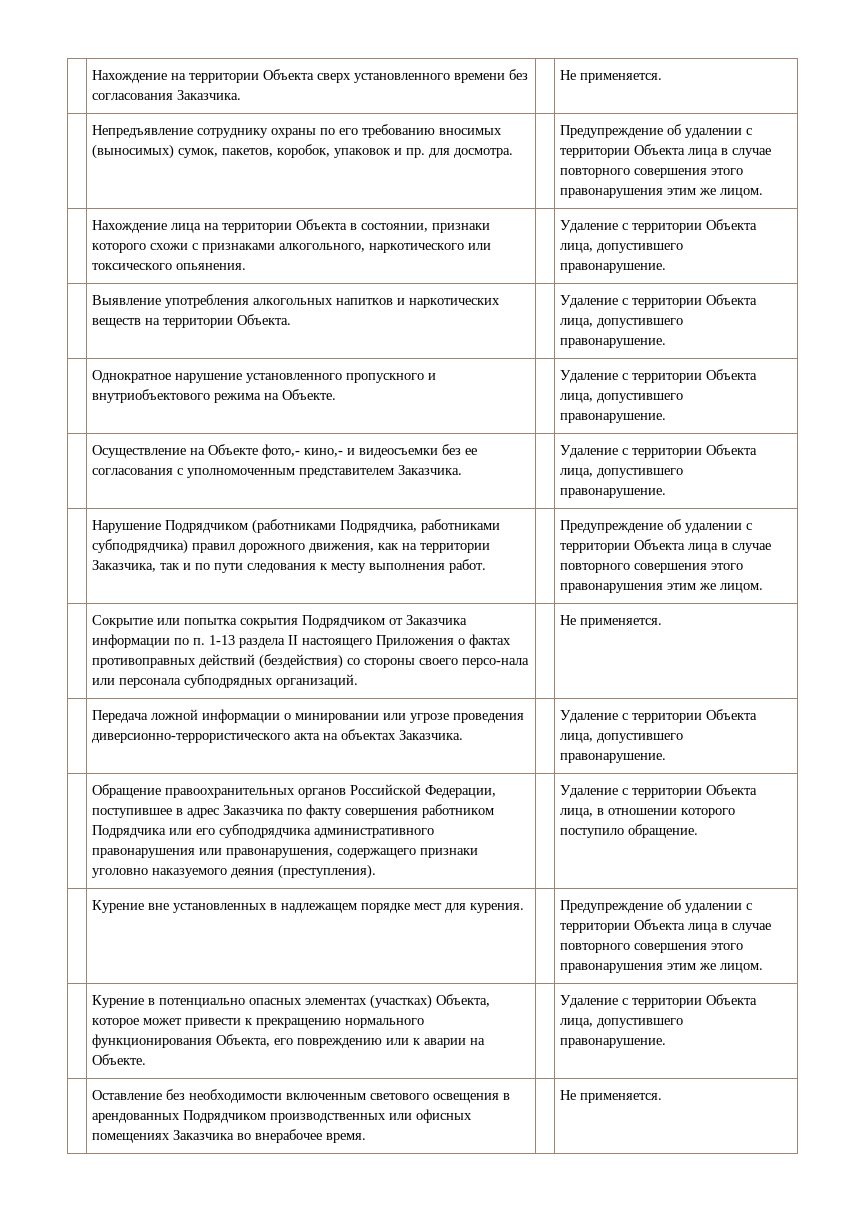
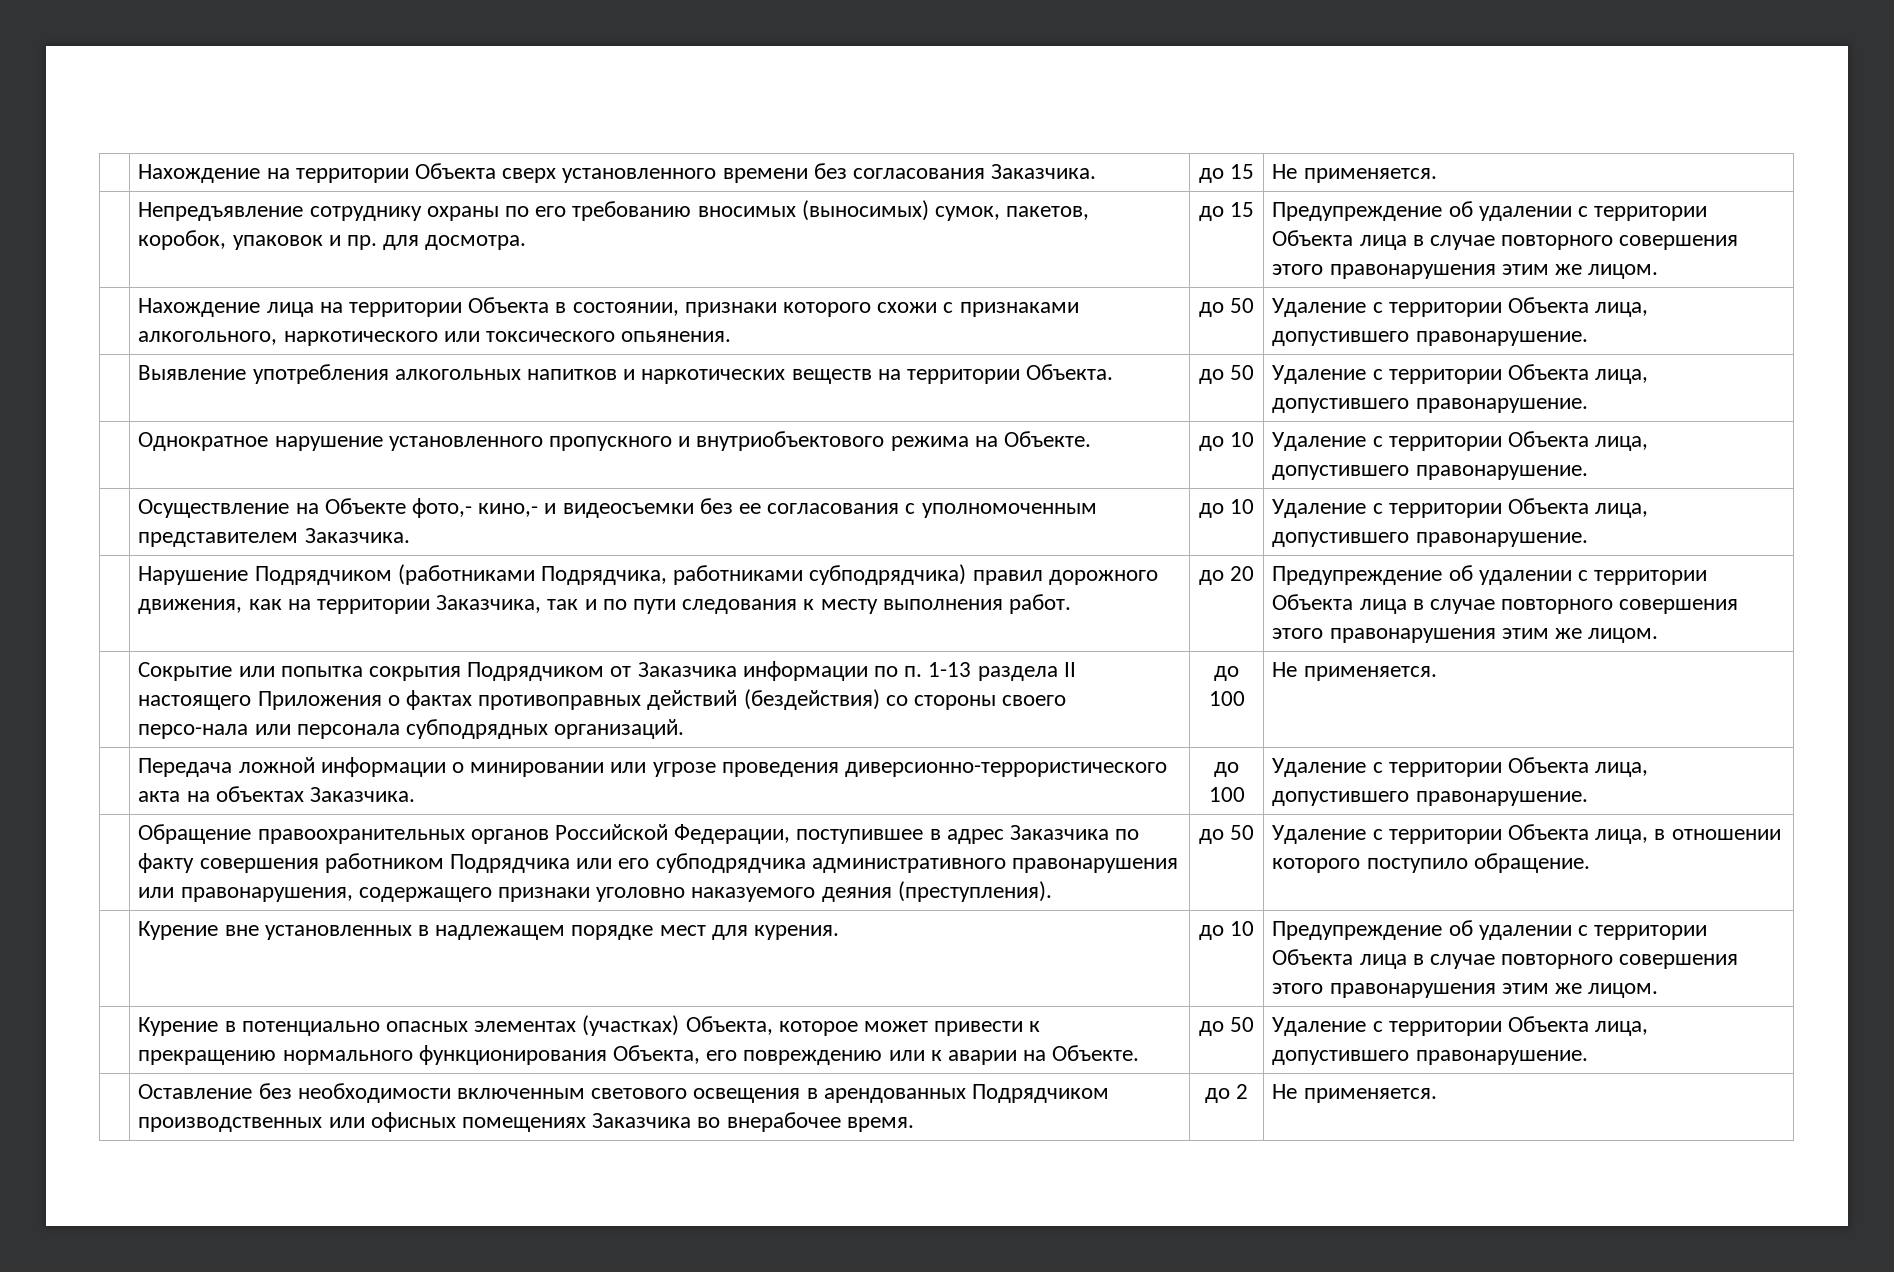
- | Нахождение на территории Объекта сверх установленного времени без согласования Заказчика. | | Не применяется.
+ | Нахождение на территории Объекта сверх установленного времени без согласования Заказчика. | до 15 | Не применяется.
- | Непредъявление сотруднику охраны по его требованию вносимых (выносимых) сумок, пакетов, коробок, упаковок и пр. для досмотра. | | Предупреждение об удалении с территории Объекта лица в случае повторного совершения этого правонарушения этим же лицом.
+ | Непредъявление сотруднику охраны по его требованию вносимых (выносимых) сумок, пакетов, коробок, упаковок и пр. для досмотра. | до 15 | Предупреждение об удалении с территории Объекта лица в случае повторного совершения этого правонарушения этим же лицом.
- | Нахождение лица на территории Объекта в состоянии, признаки которого схожи с признаками алкогольного, наркотического или токсического опьянения. | | Удаление с территории Объекта лица, допустившего правонарушение.
+ | Нахождение лица на территории Объекта в состоянии, признаки которого схожи с признаками алкогольного, наркотического или токсического опьянения. | до 50 | Удаление с территории Объекта лица, допустившего правонарушение.
- | Выявление употребления алкогольных напитков и наркотических веществ на территории Объекта. | | Удаление с территории Объекта лица, допустившего правонарушение.
+ | Выявление употребления алкогольных напитков и наркотических веществ на территории Объекта. | до 50 | Удаление с территории Объекта лица, допустившего правонарушение.
- | Однократное нарушение установленного пропускного и внутриобъектового режима на Объекте. | | Удаление с территории Объекта лица, допустившего правонарушение.
+ | Однократное нарушение установленного пропускного и внутриобъектового режима на Объекте. | до 10 | Удаление с территории Объекта лица, допустившего правонарушение.
- | Осуществление на Объекте фото,- кино,- и видеосъемки без ее согласования с уполномоченным представителем Заказчика. | | Удаление с территории Объекта лица, допустившего правонарушение.
+ | Осуществление на Объекте фото,- кино,- и видеосъемки без ее согласования с уполномоченным представителем Заказчика. | до 10 | Удаление с территории Объекта лица, допустившего правонарушение.
- | Нарушение Подрядчиком (работниками Подрядчика, работниками субподрядчика) правил дорожного движения, как на территории Заказчика, так и по пути следования к месту выполнения работ. | | Предупреждение об удалении с территории Объекта лица в случае повторного совершения этого правонарушения этим же лицом.
+ | Нарушение Подрядчиком (работниками Подрядчика, работниками субподрядчика) правил дорожного движения, как на территории Заказчика, так и по пути следования к месту выполнения работ. | до 20 | Предупреждение об удалении с территории Объекта лица в случае повторного совершения этого правонарушения этим же лицом.
- | Сокрытие или попытка сокрытия Подрядчиком от Заказчика информации по п. 1-13 раздела II настоящего Приложения о фактах противоправных действий (бездействия) со стороны своего персо-нала или персонала субподрядных организаций. | | Не применяется.
+ | Сокрытие или попытка сокрытия Подрядчиком от Заказчика информации по п. 1-13 раздела II настоящего Приложения о фактах противоправных действий (бездействия) со стороны своего персо-нала или персонала субподрядных организаций. | до 100 | Не применяется.
- | Передача ложной информации о минировании или угрозе проведения диверсионно-террористического акта на объектах Заказчика. | | Удаление с территории Объекта лица, допустившего правонарушение.
+ | Передача ложной информации о минировании или угрозе проведения диверсионно-террористического акта на объектах Заказчика. | до 100 | Удаление с территории Объекта лица, допустившего правонарушение.
- | Обращение правоохранительных органов Российской Федерации, поступившее в адрес Заказчика по факту совершения работником Подрядчика или его субподрядчика административного правонарушения или правонарушения, содержащего признаки уголовно наказуемого деяния (преступления). | | Удаление с территории Объекта лица, в отношении которого поступило обращение.
+ | Обращение правоохранительных органов Российской Федерации, поступившее в адрес Заказчика по факту совершения работником Подрядчика или его субподрядчика административного правонарушения или правонарушения, содержащего признаки уголовно наказуемого деяния (преступления). | до 50 | Удаление с территории Объекта лица, в отношении которого поступило обращение.
- | Курение вне установленных в надлежащем порядке мест для курения. | | Предупреждение об удалении с территории Объекта лица в случае повторного совершения этого правонарушения этим же лицом.
+ | Курение вне установленных в надлежащем порядке мест для курения. | до 10 | Предупреждение об удалении с территории Объекта лица в случае повторного совершения этого правонарушения этим же лицом.
- | Курение в потенциально опасных элементах (участках) Объекта, которое может привести к прекращению нормального функционирования Объекта, его повреждению или к аварии на Объекте. | | Удаление с территории Объекта лица, допустившего правонарушение.
+ | Курение в потенциально опасных элементах (участках) Объекта, которое может привести к прекращению нормального функционирования Объекта, его повреждению или к аварии на Объекте. | до 50 | Удаление с территории Объекта лица, допустившего правонарушение.
- | Оставление без необходимости включенным светового освещения в арендованных Подрядчиком производственных или офисных помещениях Заказчика во внерабочее время. | | Не применяется.
+ | Оставление без необходимости включенным светового освещения в арендованных Подрядчиком производственных или офисных помещениях Заказчика во внерабочее время. | до 2 | Не применяется.

